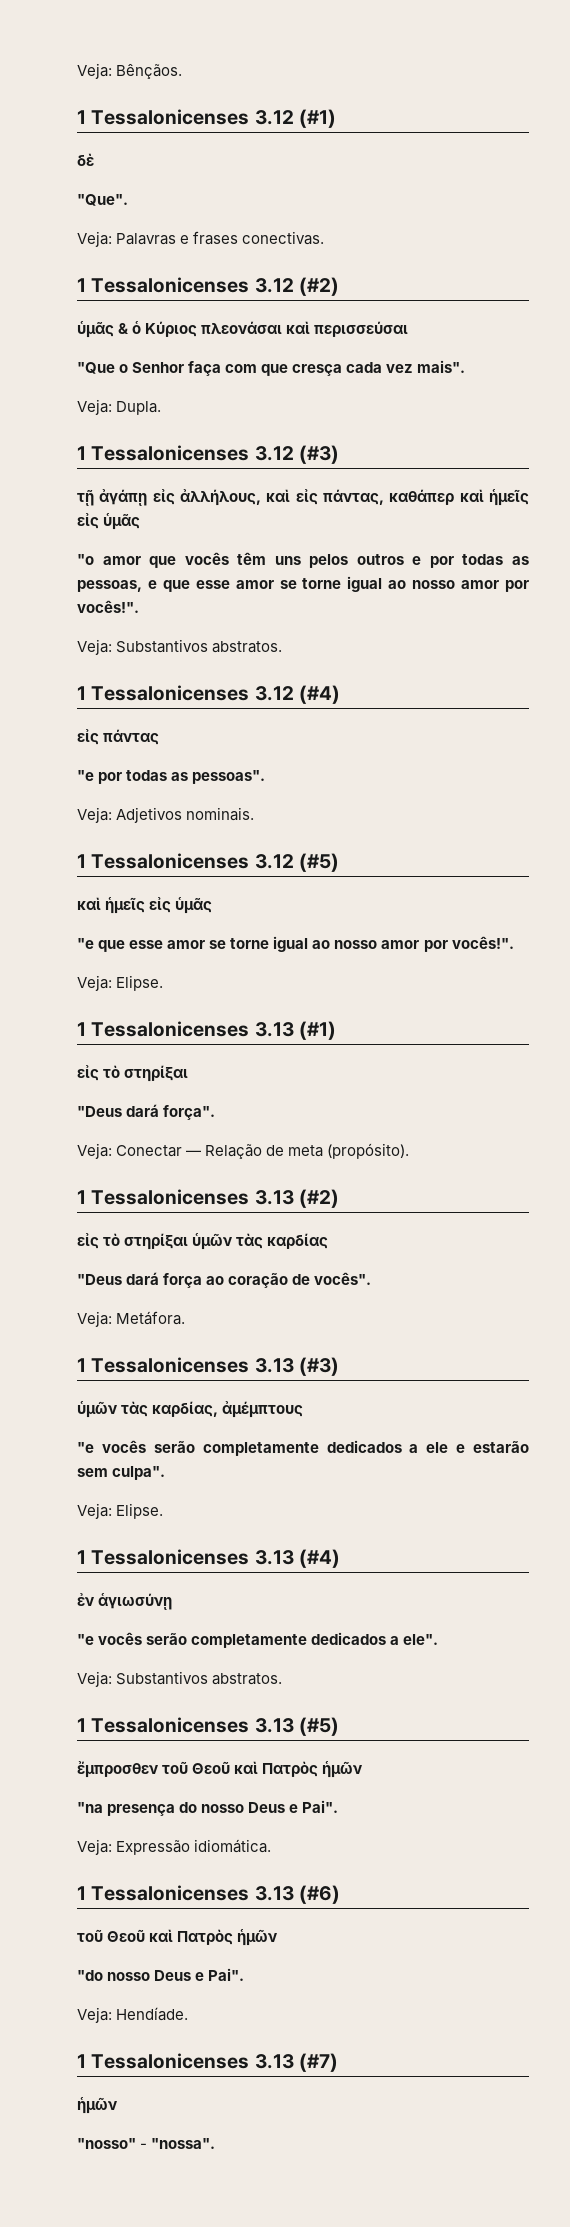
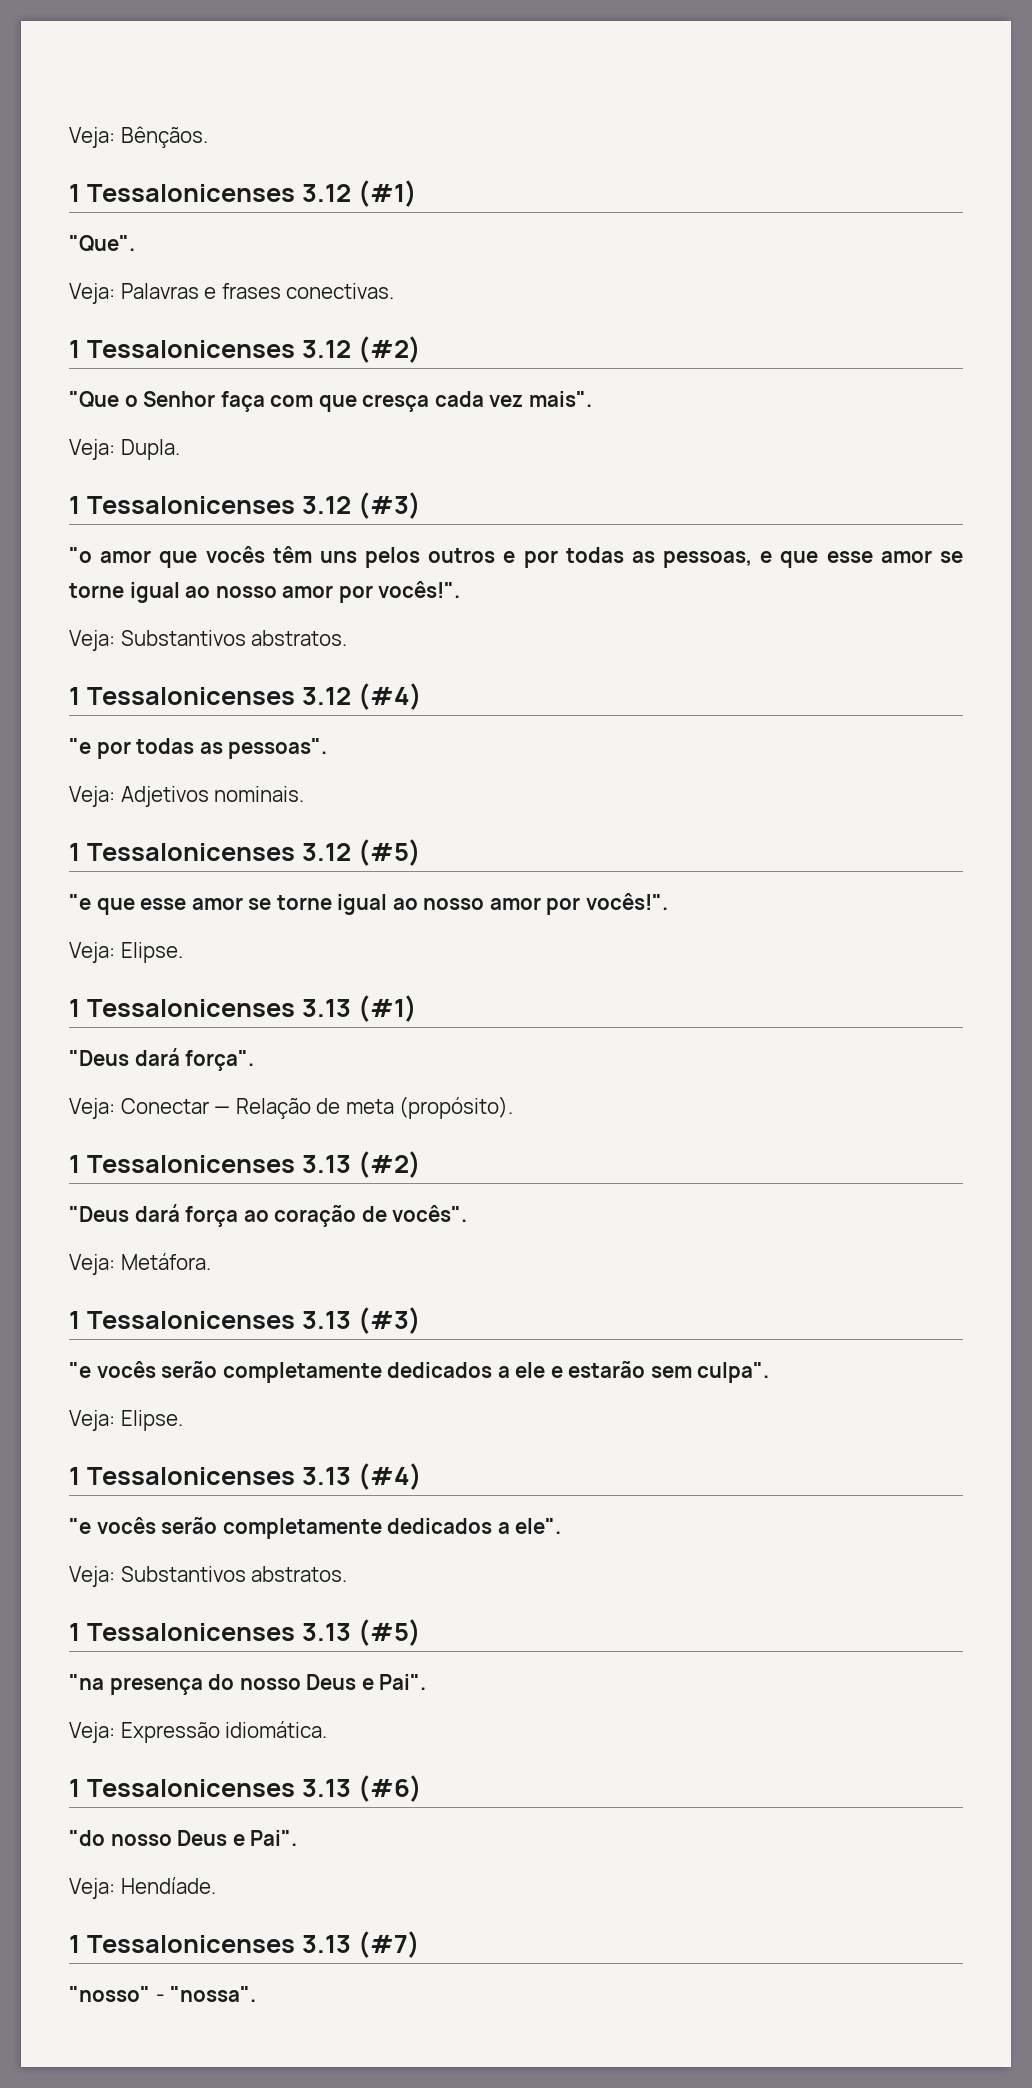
- δὲ
- ὑμᾶς & ὁ Κύριος πλεονάσαι καὶ περισσεύσαι
- τῇ ἀγάπῃ εἰς ἀλλήλους, καὶ εἰς πάντας, καθάπερ καὶ ἡμεῖς εἰς ὑμᾶς
- εἰς πάντας
  1 Tessalonicenses 3.12 (#5)
- καὶ ἡμεῖς εἰς ὑμᾶς
  1 Tessalonicenses 3.13 (#1)
- εἰς τὸ στηρίξαι
- εἰς τὸ στηρίξαι ὑμῶν τὰς καρδίας
- ὑμῶν τὰς καρδίας, ἀμέμπτους
- ἐν ἁγιωσύνῃ
- ἔμπροσθεν τοῦ Θεοῦ καὶ Πατρὸς ἡμῶν
  1 Tessalonicenses 3.13 (#6)
- τοῦ Θεοῦ καὶ Πατρὸς ἡμῶν
  1 Tessalonicenses 3.13 (#7)
- ἡμῶν

